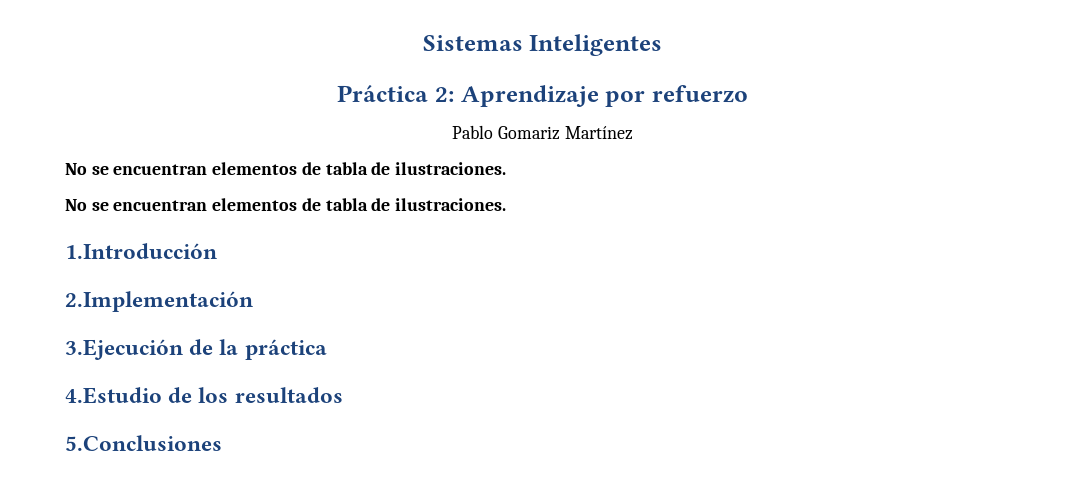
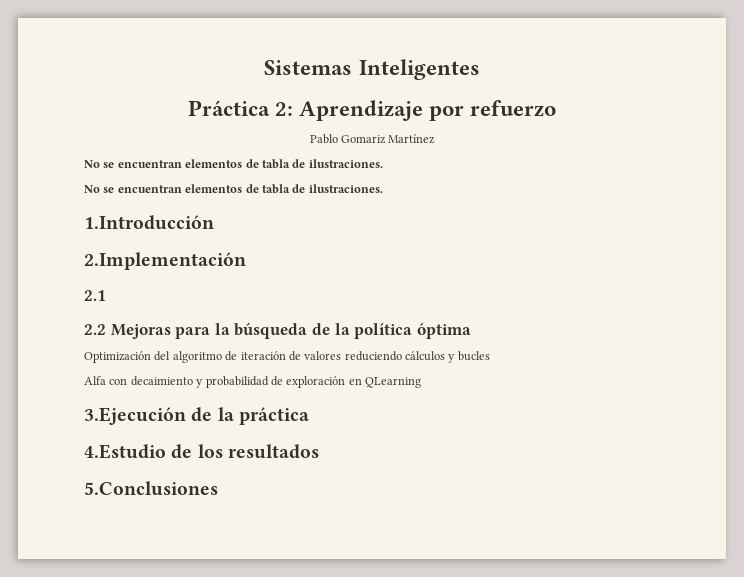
+ 2.1
+ 2.2 Mejoras para la búsqueda de la política óptima
+ Optimización del algoritmo de iteración de valores reduciendo cálculos y bucles
+ Alfa con decaimiento y probabilidad de exploración en QLearning

